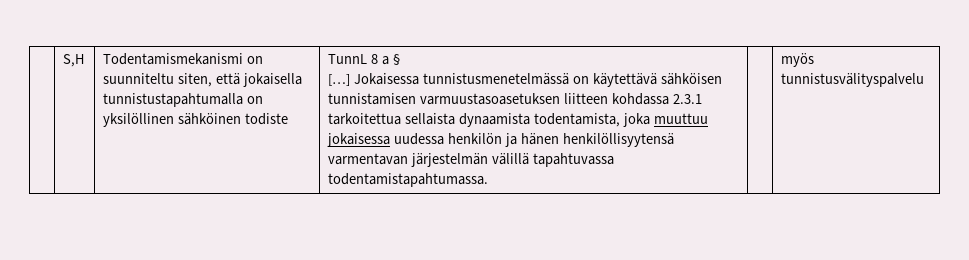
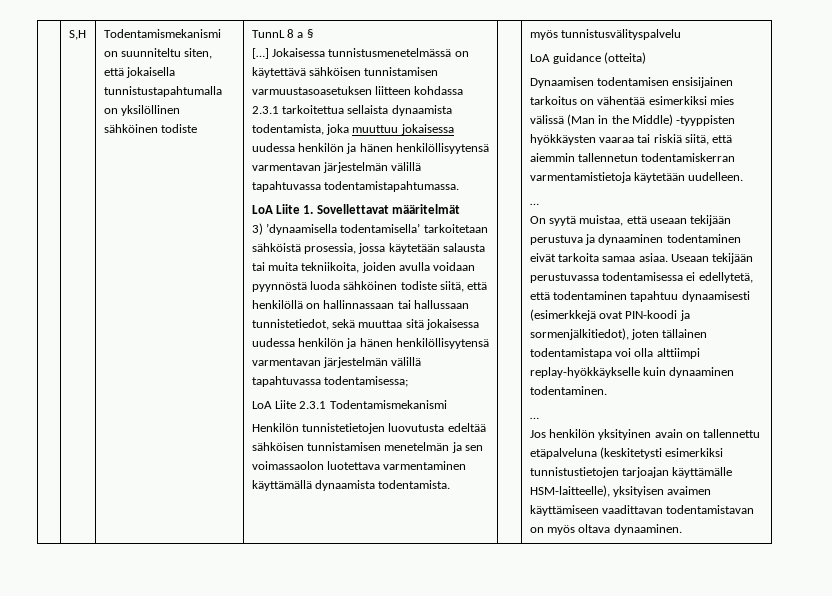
- myös tunnistusvälityspalvelu
+ LoA Liite 1. Sovellettavat määritelmät
+ 3) ’dynaamisella todentamisella’ tarkoitetaan sähköistä prosessia, jossa käytetään salausta tai muita tekniikoita, joiden avulla voidaan pyynnöstä luoda sähköinen todiste siitä, että henkilöllä on hallinnassaan tai hallussaan tunnistetiedot, sekä muuttaa sitä jokaisessa uudessa henkilön ja hänen henkilöllisyytensä varmentavan järjestelmän välillä tapahtuvassa todentamisessa;
+ LoA Liite 2.3.1 Todentamismekanismi
+ Henkilön tunnistetietojen luovutusta edeltää sähköisen tunnistamisen menetelmän ja sen voimassaolon luotettava varmentaminen käyttämällä dynaamista todentamista. | | myös tunnistusvälityspalvelu
+ LoA guidance (otteita)
+ Dynaamisen todentamisen ensisijainen tarkoitus on vähentää esimerkiksi mies välissä (Man in the Middle) -tyyppisten hyökkäysten vaaraa tai riskiä siitä, että aiemmin tallennetun todentamiskerran varmentamistietoja käytetään uudelleen.
+ …
+ On syytä muistaa, että useaan tekijään perustuva ja dynaaminen todentaminen eivät tarkoita samaa asiaa. Useaan tekijään perustuvassa todentamisessa ei edellytetä, että todentaminen tapahtuu dynaamisesti (esimerkkejä ovat PIN-koodi ja sormenjälkitiedot), joten tällainen todentamistapa voi olla alttiimpi replay-hyökkäykselle kuin dynaaminen todentaminen.
+ …
+ Jos henkilön yksityinen avain on tallennettu etäpalveluna (keskitetysti esimerkiksi tunnistustietojen tarjoajan käyttämälle HSM-laitteelle), yksityisen avaimen käyttämiseen vaadittavan todentamistavan on myös oltava dynaaminen.

